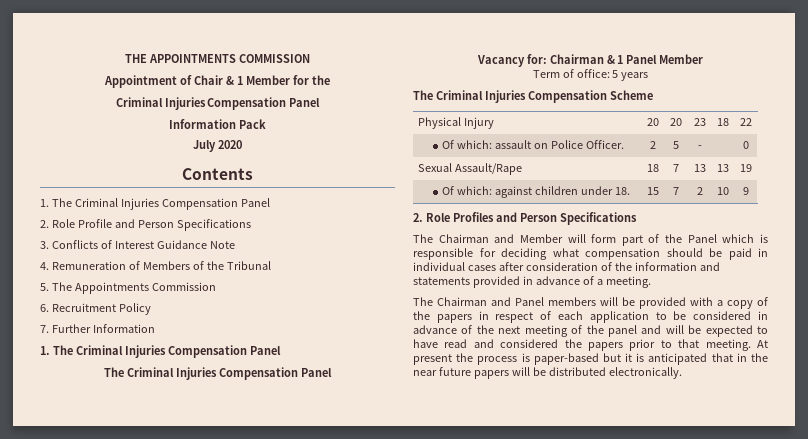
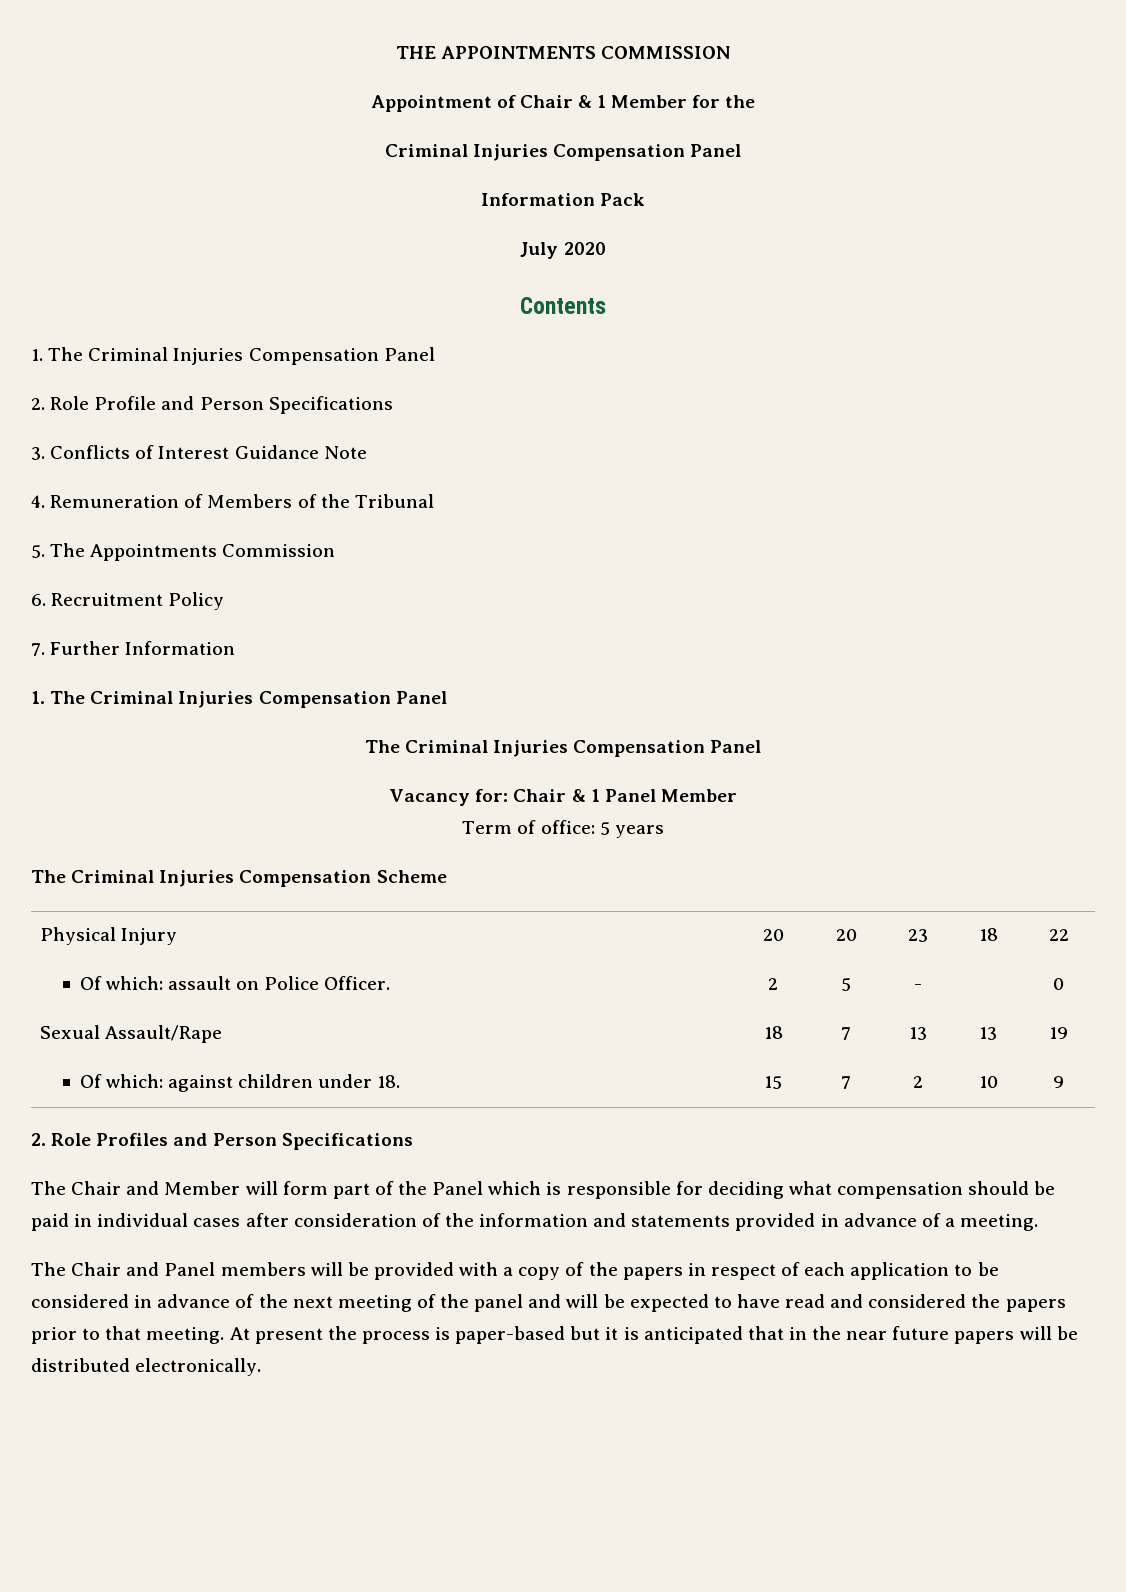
- Vacancy for: Chairman & 1 Panel Member
+ Vacancy for: Chair & 1 Panel Member
- The Chairman and Member will form part of the Panel which is responsible for deciding what compensation should be paid in individual cases after consideration of the information and statements provided in advance of a meeting.
+ The Chair and Member will form part of the Panel which is responsible for deciding what compensation should be paid in individual cases after consideration of the information and statements provided in advance of a meeting.
- The Chairman and Panel members will be provided with a copy of the papers in respect of each application to be considered in advance of the next meeting of the panel and will be expected to have read and considered the papers prior to that meeting.
+ The Chair and Panel members will be provided with a copy of the papers in respect of each application to be considered in advance of the next meeting of the panel and will be expected to have read and considered the papers prior to that meeting.

